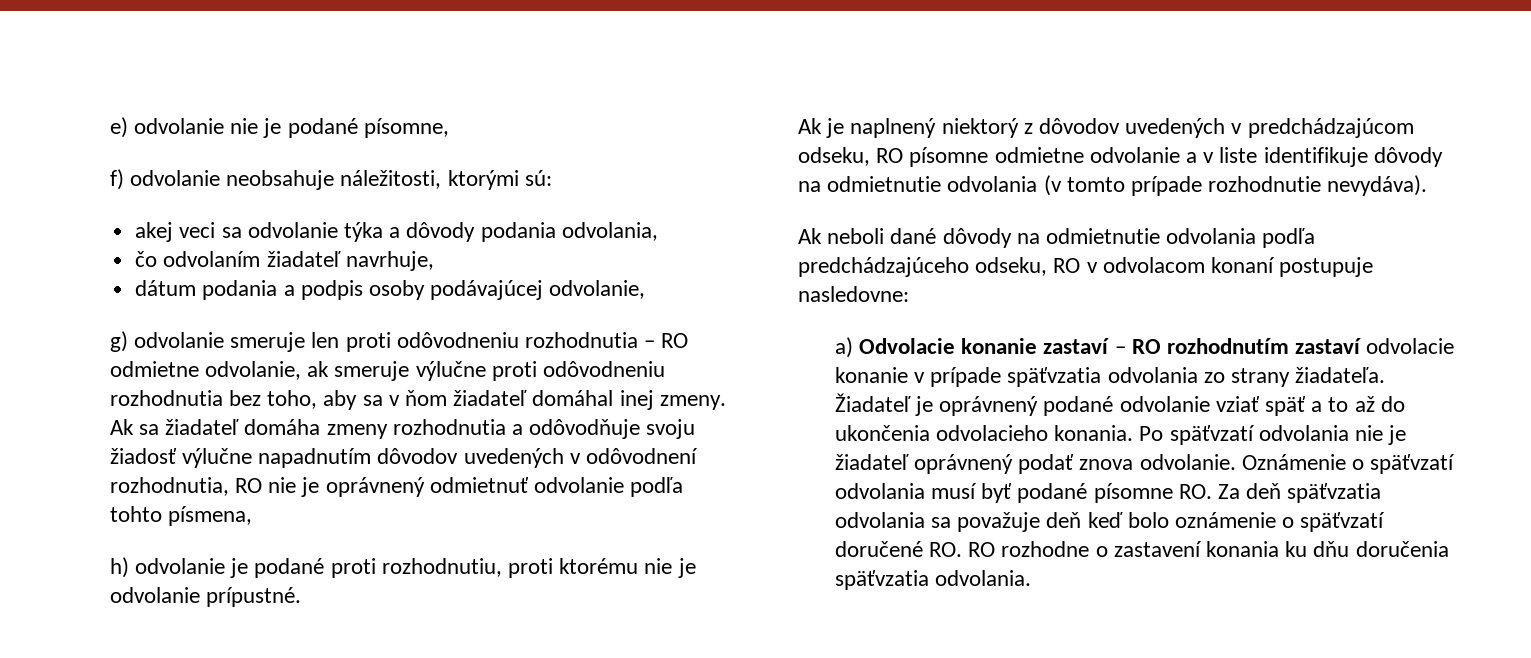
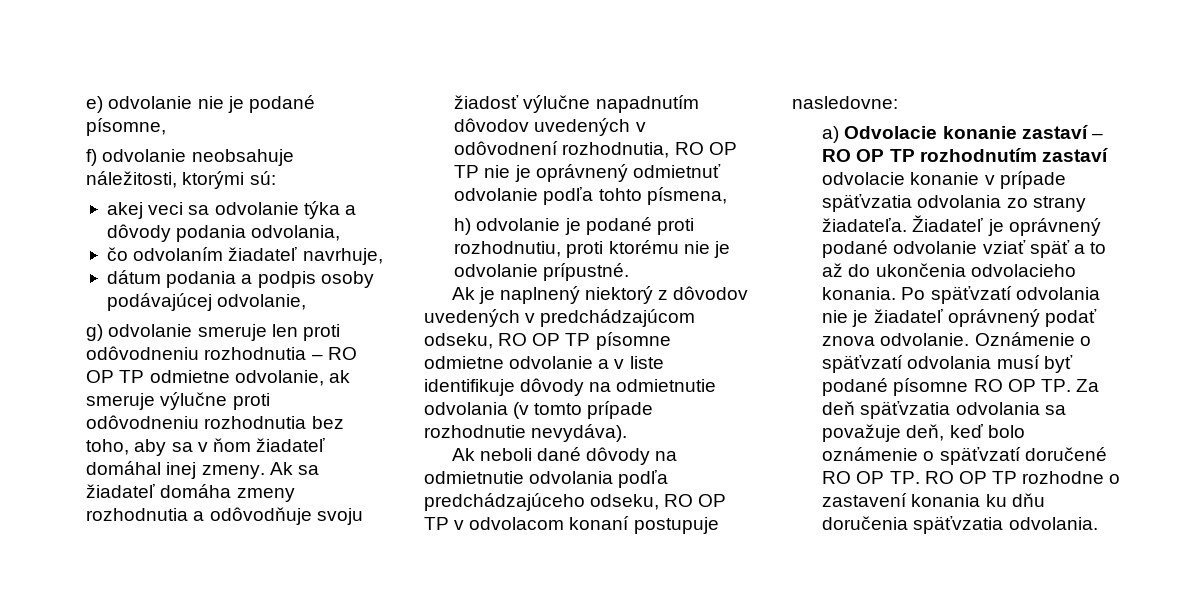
- g) odvolanie smeruje len proti odôvodneniu rozhodnutia – RO odmietne odvolanie, ak smeruje výlučne proti odôvodneniu rozhodnutia bez toho, aby sa v ňom žiadateľ domáhal inej zmeny.
+ g) odvolanie smeruje len proti odôvodneniu rozhodnutia – RO OP TP odmietne odvolanie, ak smeruje výlučne proti odôvodneniu rozhodnutia bez toho, aby sa v ňom žiadateľ domáhal inej zmeny.
- Ak sa žiadateľ domáha zmeny rozhodnutia a odôvodňuje svoju žiadosť výlučne napadnutím dôvodov uvedených v odôvodnení rozhodnutia, RO nie je oprávnený odmietnuť odvolanie podľa tohto písmena,
+ Ak sa žiadateľ domáha zmeny rozhodnutia a odôvodňuje svoju žiadosť výlučne napadnutím dôvodov uvedených v odôvodnení rozhodnutia, RO OP TP nie je oprávnený odmietnuť odvolanie podľa tohto písmena,
- Ak je naplnený niektorý z dôvodov uvedených v predchádzajúcom odseku, RO písomne odmietne odvolanie a v liste identifikuje dôvody na odmietnutie odvolania (v tomto prípade rozhodnutie nevydáva).
+ Ak je naplnený niektorý z dôvodov uvedených v predchádzajúcom odseku, RO OP TP písomne odmietne odvolanie a v liste identifikuje dôvody na odmietnutie odvolania (v tomto prípade rozhodnutie nevydáva).
- Ak neboli dané dôvody na odmietnutie odvolania podľa predchádzajúceho odseku, RO v odvolacom konaní postupuje nasledovne:
+ Ak neboli dané dôvody na odmietnutie odvolania podľa predchádzajúceho odseku, RO OP TP v odvolacom konaní postupuje nasledovne:
- a) Odvolacie konanie zastaví – RO rozhodnutím zastaví odvolacie konanie v prípade späťvzatia odvolania zo strany žiadateľa.
+ a) Odvolacie konanie zastaví – RO OP TP rozhodnutím zastaví odvolacie konanie v prípade späťvzatia odvolania zo strany žiadateľa.
- Oznámenie o späťvzatí odvolania musí byť podané písomne RO. Za deň späťvzatia odvolania sa považuje deň keď bolo oznámenie o späťvzatí doručené RO. RO rozhodne o zastavení konania ku dňu doručenia späťvzatia odvolania.
+ Oznámenie o späťvzatí odvolania musí byť podané písomne RO OP TP. Za deň späťvzatia odvolania sa považuje deň, keď bolo oznámenie o späťvzatí doručené RO OP TP. RO OP TP rozhodne o zastavení konania ku dňu doručenia späťvzatia odvolania.

